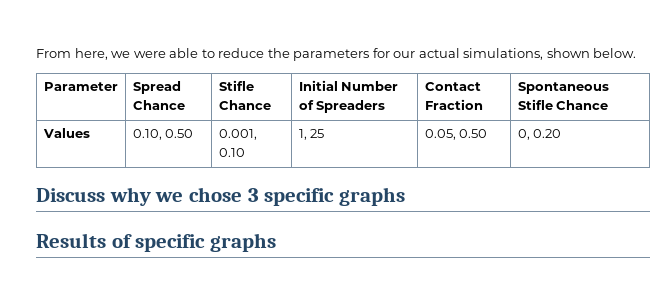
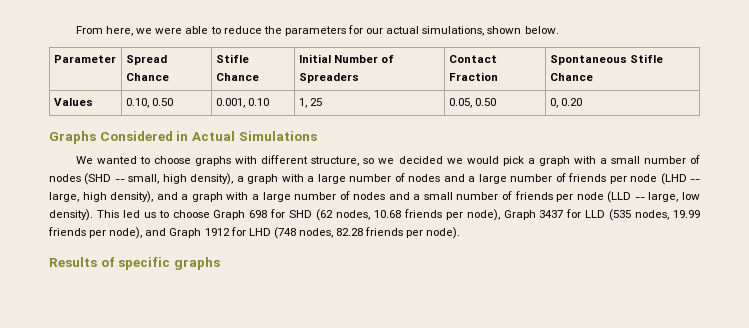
- Discuss why we chose 3 specific graphs
+ Graphs Considered in Actual Simulations
+ We wanted to choose graphs with different structure, so we decided we would pick a graph with a small number of nodes (SHD -- small, high density), a graph with a large number of nodes and a large number of friends per node (LHD -- large, high density), and a graph with a large number of nodes and a small number of friends per node (LLD -- large, low density). This led us to choose Graph 698 for SHD (62 nodes, 10.68 friends per node), Graph 3437 for LLD (535 nodes, 19.99 friends per node), and Graph 1912 for LHD (748 nodes, 82.28 friends per node).

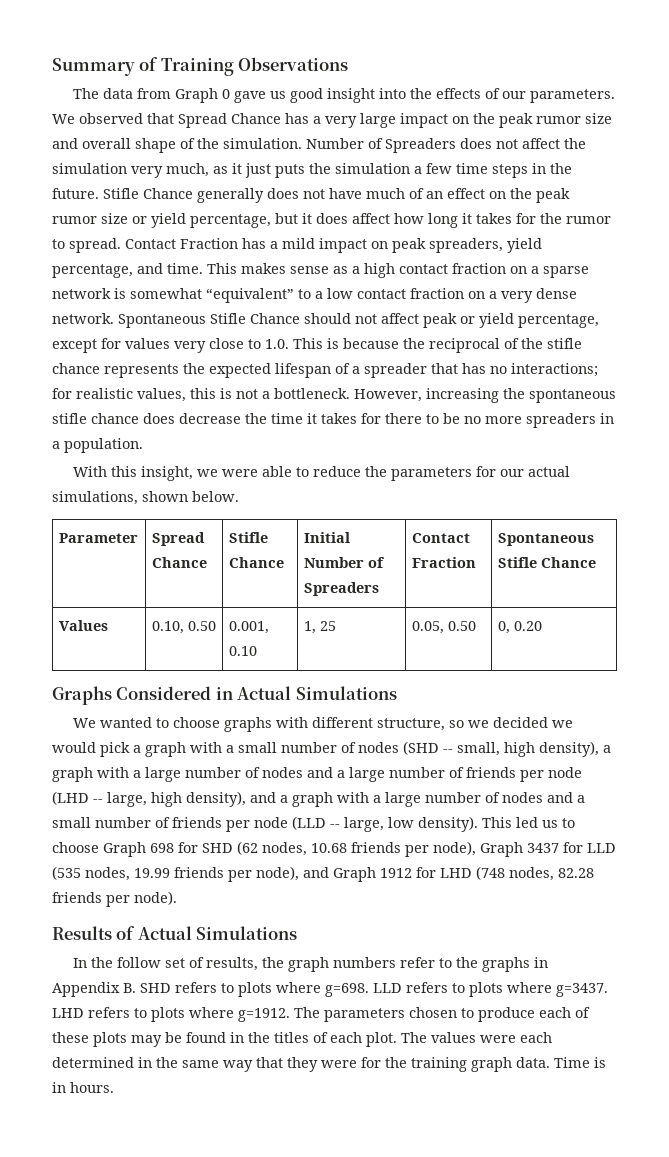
- From here, we were able to reduce the parameters for our actual simulations, shown below.
+ Summary of Training Observations
+ The data from Graph 0 gave us good insight into the effects of our parameters. We observed that Spread Chance has a very large impact on the peak rumor size and overall shape of the simulation. Number of Spreaders does not affect the simulation very much, as it just puts the simulation a few time steps in the future. Stifle Chance generally does not have much of an effect on the peak rumor size or yield percentage, but it does affect how long it takes for the rumor to spread. Contact Fraction has a mild impact on peak spreaders, yield percentage, and time. This makes sense as a high contact fraction on a sparse network is somewhat “equivalent” to a low contact fraction on a very dense network. Spontaneous Stifle Chance should not affect peak or yield percentage, except for values very close to 1.0. This is because the reciprocal of the stifle chance represents the expected lifespan of a spreader that has no interactions; for realistic values, this is not a bottleneck. However, increasing the spontaneous stifle chance does decrease the time it takes for there to be no more spreaders in a population.
+ With this insight, we were able to reduce the parameters for our actual simulations, shown below.
- Results of specific graphs
+ Results of Actual Simulations
+ In the follow set of results, the graph numbers refer to the graphs in Appendix B. SHD refers to plots where g=698. LLD refers to plots where g=3437. LHD refers to plots where g=1912. The parameters chosen to produce each of these plots may be found in the titles of each plot. The values were each determined in the same way that they were for the training graph data. Time is in hours.

